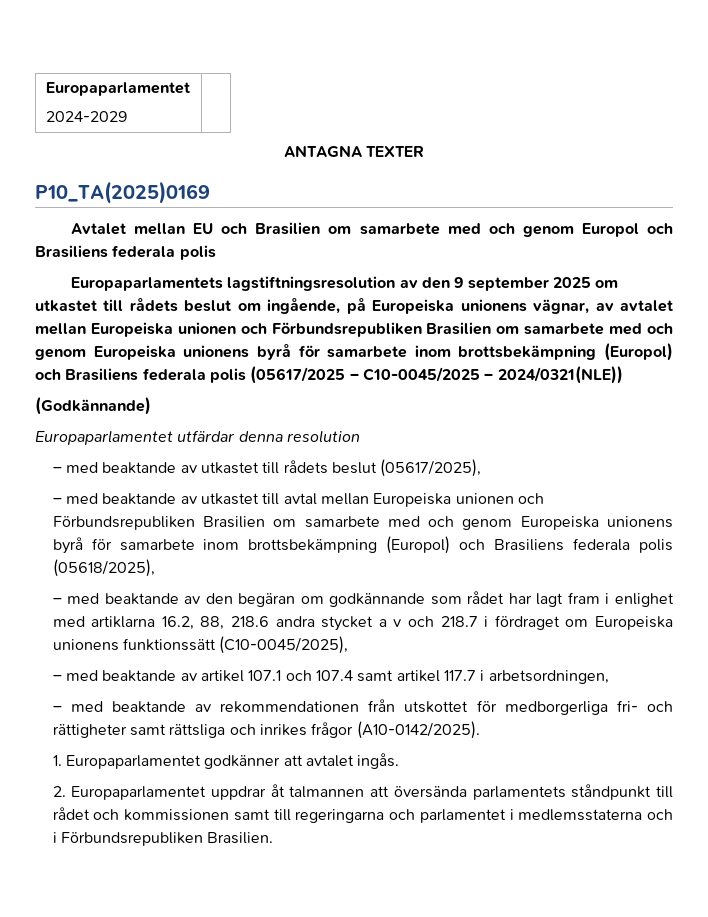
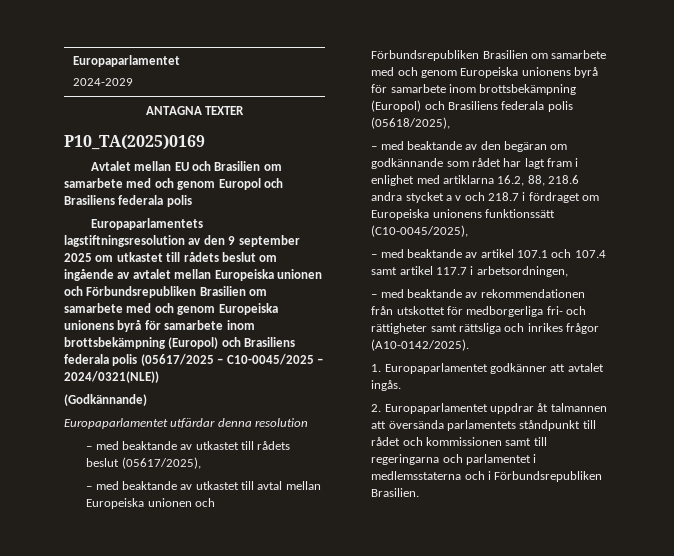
- Europaparlamentets lagstiftningsresolution av den 9 september 2025 om utkastet till rådets beslut om ingående, på Europeiska unionens vägnar, av avtalet mellan Europeiska unionen och Förbundsrepubliken Brasilien om samarbete med och genom Europeiska unionens byrå för samarbete inom brottsbekämpning (Europol) och Brasiliens federala polis (05617/2025 – C10-0045/2025 – 2024/0321(NLE))
+ Europaparlamentets lagstiftningsresolution av den 9 september 2025 om utkastet till rådets beslut om ingående av avtalet mellan Europeiska unionen och Förbundsrepubliken Brasilien om samarbete med och genom Europeiska unionens byrå för samarbete inom brottsbekämpning (Europol) och Brasiliens federala polis (05617/2025 – C10-0045/2025 – 2024/0321(NLE))

